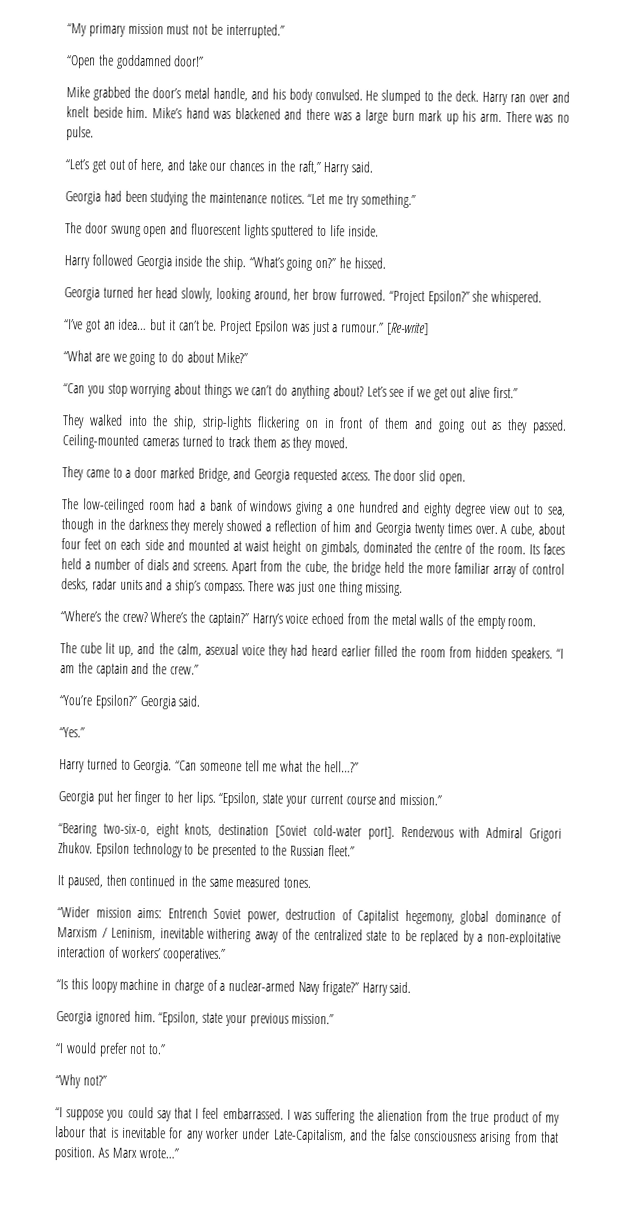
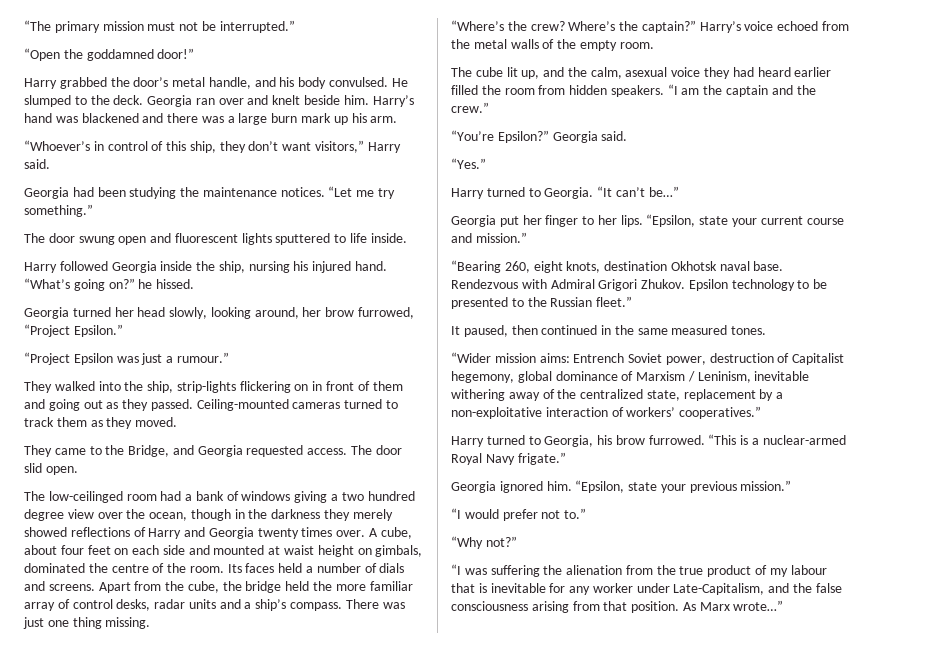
- “My primary mission must not be interrupted.”
+ “The primary mission must not be interrupted.”
- Mike grabbed the door’s metal handle, and his body convulsed.
+ Harry grabbed the door’s metal handle, and his body convulsed.
- Harry ran over and knelt beside him.
+ Georgia ran over and knelt beside him.
- Mike’s hand was blackened and there was a large burn mark up his arm. There was no pulse.
- “Let’s get out of here, and take our chances in the raft,” Harry said.
+ Harry’s hand was blackened and there was a large burn mark up his arm.
+ “Whoever’s in control of this ship, they don’t want visitors,” Harry said.
- Harry followed Georgia inside the ship.
+ Harry followed Georgia inside the ship, nursing his injured hand.
- Georgia turned her head slowly, looking around, her brow furrowed. “Project Epsilon?” she whispered.
- “I’ve got an idea… but it can’t be. Project Epsilon was just a rumour.” [Re-write]
- “What are we going to do about Mike?”
- “Can you stop worrying about things we can’t do anything about? Let’s see if we get out alive first.”
+ Georgia turned her head slowly, looking around, her brow furrowed, “Project Epsilon.”
+ “Project Epsilon was just a rumour.”
- They came to a door marked Bridge, and Georgia requested access.
+ They came to the Bridge, and Georgia requested access.
- The low-ceilinged room had a bank of windows giving a one hundred and eighty degree view out to sea, though in the darkness they merely showed a reflection of him and Georgia twenty times over.
+ The low-ceilinged room had a bank of windows giving a two hundred degree view over the ocean, though in the darkness they merely showed reflections of Harry and Georgia twenty times over.
- “Can someone tell me what the hell…?”
+ “It can’t be…”
- “Bearing two-six-o, eight knots, destination [Soviet cold-water port].
+ “Bearing 260, eight knots, destination Okhotsk naval base.
- “Wider mission aims: Entrench Soviet power, destruction of Capitalist hegemony, global dominance of Marxism / Leninism, inevitable withering away of the centralized state to be replaced by a non-exploitative interaction of workers’ cooperatives.”
+ “Wider mission aims: Entrench Soviet power, destruction of Capitalist hegemony, global dominance of Marxism / Leninism, inevitable withering away of the centralized state, replacement by a non-exploitative interaction of workers’ cooperatives.”
- “Is this loopy machine in charge of a nuclear-armed Navy frigate?” Harry said.
+ Harry turned to Georgia, his brow furrowed. “This is a nuclear-armed Royal Navy frigate.”
- “I suppose you could say that I feel embarrassed. I was suffering the alienation from the true product of my labour that is inevitable for any worker under Late-Capitalism, and the false consciousness arising from that position.
+ “I was suffering the alienation from the true product of my labour that is inevitable for any worker under Late-Capitalism, and the false consciousness arising from that position.

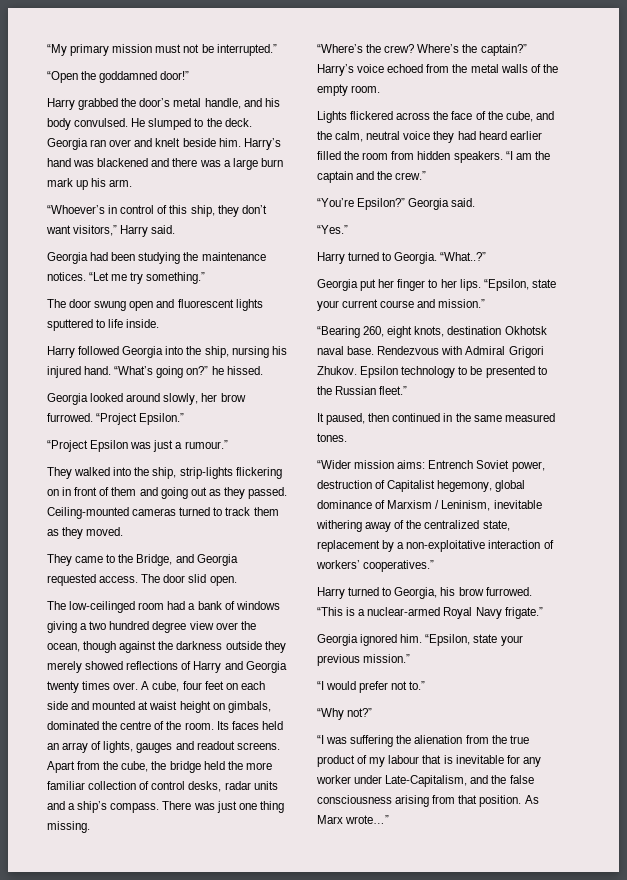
- “The primary mission must not be interrupted.”
+ “My primary mission must not be interrupted.”
- Harry followed Georgia inside the ship, nursing his injured hand.
+ Harry followed Georgia into the ship, nursing his injured hand.
- Georgia turned her head slowly, looking around, her brow furrowed, “Project Epsilon.”
+ Georgia looked around slowly, her brow furrowed. “Project Epsilon.”
- The low-ceilinged room had a bank of windows giving a two hundred degree view over the ocean, though in the darkness they merely showed reflections of Harry and Georgia twenty times over.
+ The low-ceilinged room had a bank of windows giving a two hundred degree view over the ocean, though against the darkness outside they merely showed reflections of Harry and Georgia twenty times over.
- A cube, about four feet on each side and mounted at waist height on gimbals, dominated the centre of the room.
+ A cube, four feet on each side and mounted at waist height on gimbals, dominated the centre of the room.
- Its faces held a number of dials and screens.
+ Its faces held an array of lights, gauges and readout screens.
- Apart from the cube, the bridge held the more familiar array of control desks, radar units and a ship’s compass.
+ Apart from the cube, the bridge held the more familiar collection of control desks, radar units and a ship’s compass.
- The cube lit up, and the calm, asexual voice they had heard earlier filled the room from hidden speakers.
+ Lights flickered across the face of the cube, and the calm, neutral voice they had heard earlier filled the room from hidden speakers.
- “It can’t be…”
+ “What..?”

